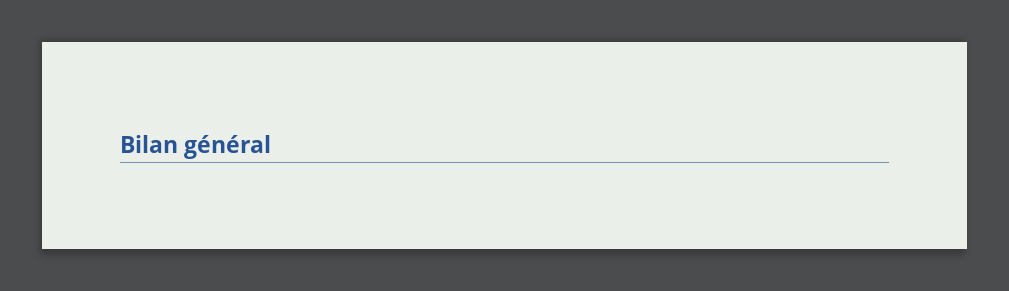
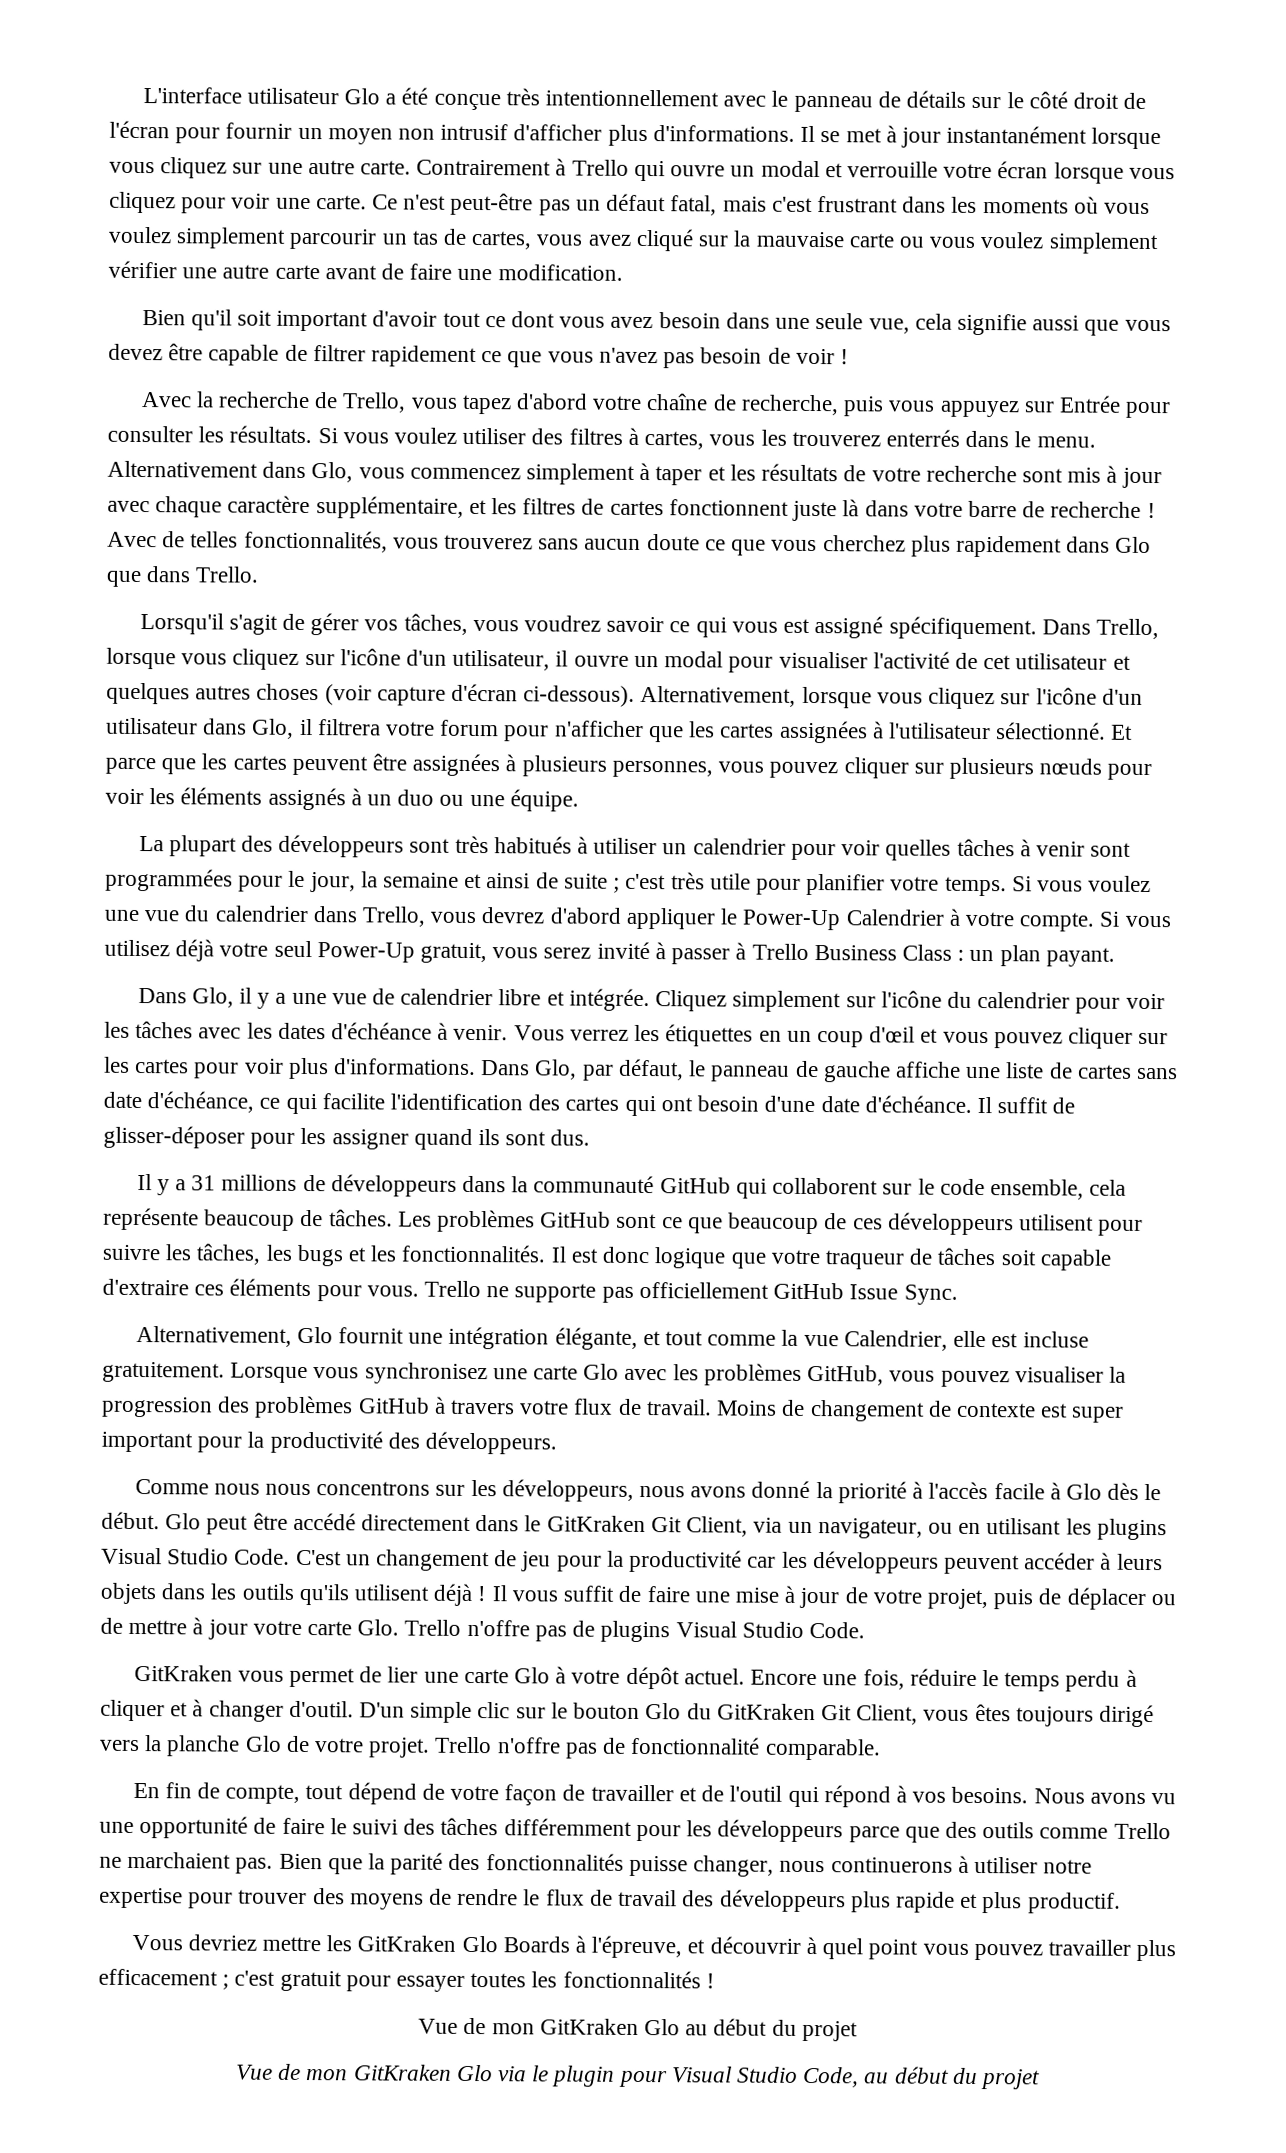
- Bilan général
+ L'interface utilisateur Glo a été conçue très intentionnellement avec le panneau de détails sur le côté droit de l'écran pour fournir un moyen non intrusif d'afficher plus d'informations. Il se met à jour instantanément lorsque vous cliquez sur une autre carte. Contrairement à Trello qui ouvre un modal et verrouille votre écran lorsque vous cliquez pour voir une carte. Ce n'est peut-être pas un défaut fatal, mais c'est frustrant dans les moments où vous voulez simplement parcourir un tas de cartes, vous avez cliqué sur la mauvaise carte ou vous voulez simplement vérifier une autre carte avant de faire une modification.
+ Bien qu'il soit important d'avoir tout ce dont vous avez besoin dans une seule vue, cela signifie aussi que vous devez être capable de filtrer rapidement ce que vous n'avez pas besoin de voir !
+ Avec la recherche de Trello, vous tapez d'abord votre chaîne de recherche, puis vous appuyez sur Entrée pour consulter les résultats. Si vous voulez utiliser des filtres à cartes, vous les trouverez enterrés dans le menu. Alternativement dans Glo, vous commencez simplement à taper et les résultats de votre recherche sont mis à jour avec chaque caractère supplémentaire, et les filtres de cartes fonctionnent juste là dans votre barre de recherche ! Avec de telles fonctionnalités, vous trouverez sans aucun doute ce que vous cherchez plus rapidement dans Glo que dans Trello.
+ Lorsqu'il s'agit de gérer vos tâches, vous voudrez savoir ce qui vous est assigné spécifiquement. Dans Trello, lorsque vous cliquez sur l'icône d'un utilisateur, il ouvre un modal pour visualiser l'activité de cet utilisateur et quelques autres choses (voir capture d'écran ci-dessous). Alternativement, lorsque vous cliquez sur l'icône d'un utilisateur dans Glo, il filtrera votre forum pour n'afficher que les cartes assignées à l'utilisateur sélectionné. Et parce que les cartes peuvent être assignées à plusieurs personnes, vous pouvez cliquer sur plusieurs nœuds pour voir les éléments assignés à un duo ou une équipe.
+ La plupart des développeurs sont très habitués à utiliser un calendrier pour voir quelles tâches à venir sont programmées pour le jour, la semaine et ainsi de suite ; c'est très utile pour planifier votre temps. Si vous voulez une vue du calendrier dans Trello, vous devrez d'abord appliquer le Power-Up Calendrier à votre compte. Si vous utilisez déjà votre seul Power-Up gratuit, vous serez invité à passer à Trello Business Class : un plan payant.
+ Dans Glo, il y a une vue de calendrier libre et intégrée. Cliquez simplement sur l'icône du calendrier pour voir les tâches avec les dates d'échéance à venir. Vous verrez les étiquettes en un coup d'œil et vous pouvez cliquer sur les cartes pour voir plus d'informations. Dans Glo, par défaut, le panneau de gauche affiche une liste de cartes sans date d'échéance, ce qui facilite l'identification des cartes qui ont besoin d'une date d'échéance. Il suffit de glisser-déposer pour les assigner quand ils sont dus.
+ Il y a 31 millions de développeurs dans la communauté GitHub qui collaborent sur le code ensemble, cela représente beaucoup de tâches. Les problèmes GitHub sont ce que beaucoup de ces développeurs utilisent pour suivre les tâches, les bugs et les fonctionnalités. Il est donc logique que votre traqueur de tâches soit capable d'extraire ces éléments pour vous. Trello ne supporte pas officiellement GitHub Issue Sync.
+ Alternativement, Glo fournit une intégration élégante, et tout comme la vue Calendrier, elle est incluse gratuitement. Lorsque vous synchronisez une carte Glo avec les problèmes GitHub, vous pouvez visualiser la progression des problèmes GitHub à travers votre flux de travail. Moins de changement de contexte est super important pour la productivité des développeurs.
+ Comme nous nous concentrons sur les développeurs, nous avons donné la priorité à l'accès facile à Glo dès le début. Glo peut être accédé directement dans le GitKraken Git Client, via un navigateur, ou en utilisant les plugins Visual Studio Code. C'est un changement de jeu pour la productivité car les développeurs peuvent accéder à leurs objets dans les outils qu'ils utilisent déjà ! Il vous suffit de faire une mise à jour de votre projet, puis de déplacer ou de mettre à jour votre carte Glo. Trello n'offre pas de plugins Visual Studio Code.
+ GitKraken vous permet de lier une carte Glo à votre dépôt actuel. Encore une fois, réduire le temps perdu à cliquer et à changer d'outil. D'un simple clic sur le bouton Glo du GitKraken Git Client, vous êtes toujours dirigé vers la planche Glo de votre projet. Trello n'offre pas de fonctionnalité comparable.
+ En fin de compte, tout dépend de votre façon de travailler et de l'outil qui répond à vos besoins. Nous avons vu une opportunité de faire le suivi des tâches différemment pour les développeurs parce que des outils comme Trello ne marchaient pas. Bien que la parité des fonctionnalités puisse changer, nous continuerons à utiliser notre expertise pour trouver des moyens de rendre le flux de travail des développeurs plus rapide et plus productif.
+ Vous devriez mettre les GitKraken Glo Boards à l'épreuve, et découvrir à quel point vous pouvez travailler plus efficacement ; c'est gratuit pour essayer toutes les fonctionnalités !
+ Vue de mon GitKraken Glo au début du projet
+ Vue de mon GitKraken Glo via le plugin pour Visual Studio Code, au début du projet

